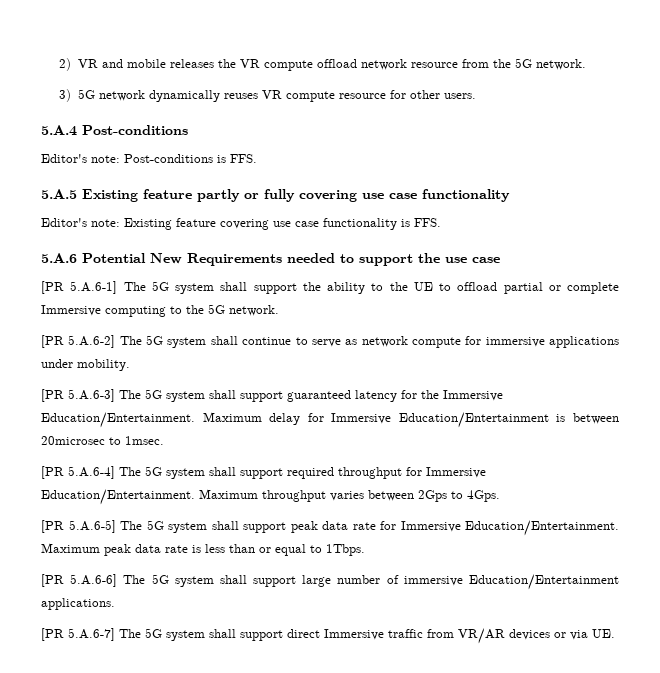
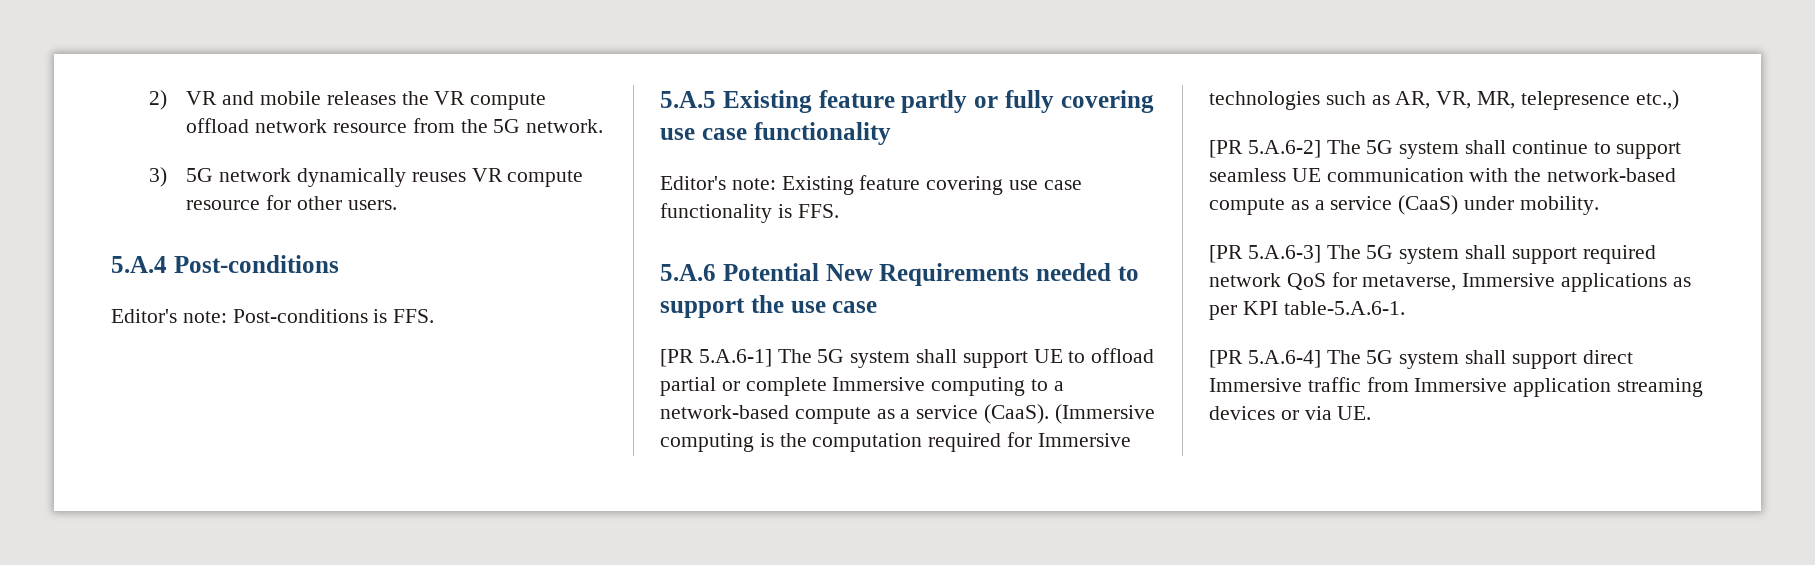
- [PR 5.A.6-1] The 5G system shall support the ability to the UE to offload partial or complete Immersive computing to the 5G network.
+ [PR 5.A.6-1] The 5G system shall support UE to offload partial or complete Immersive computing to a network-based compute as a service (CaaS). (Immersive computing is the computation required for Immersive technologies such as AR, VR, MR, telepresence etc.,)
- [PR 5.A.6-2] The 5G system shall continue to serve as network compute for immersive applications under mobility.
+ [PR 5.A.6-2] The 5G system shall continue to support seamless UE communication with the network-based compute as a service (CaaS) under mobility.
- [PR 5.A.6-3] The 5G system shall support guaranteed latency for the Immersive Education/Entertainment. Maximum delay for Immersive Education/Entertainment is between 20microsec to 1msec.
+ [PR 5.A.6-3] The 5G system shall support required network QoS for metaverse, Immersive applications as per KPI table-5.A.6-1.
- [PR 5.A.6-4] The 5G system shall support required throughput for Immersive Education/Entertainment. Maximum throughput varies between 2Gps to 4Gps.
- [PR 5.A.6-5] The 5G system shall support peak data rate for Immersive Education/Entertainment. Maximum peak data rate is less than or equal to 1Tbps.
- [PR 5.A.6-6] The 5G system shall support large number of immersive Education/Entertainment applications.
- [PR 5.A.6-7] The 5G system shall support direct Immersive traffic from VR/AR devices or via UE.
+ [PR 5.A.6-4] The 5G system shall support direct Immersive traffic from Immersive application streaming devices or via UE.

